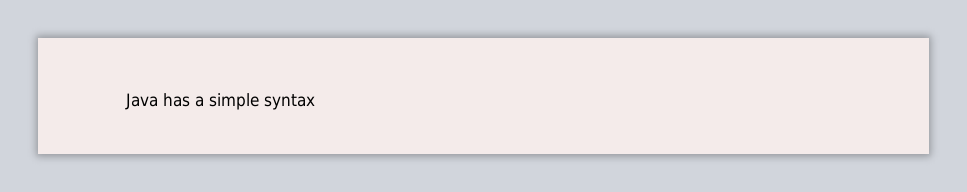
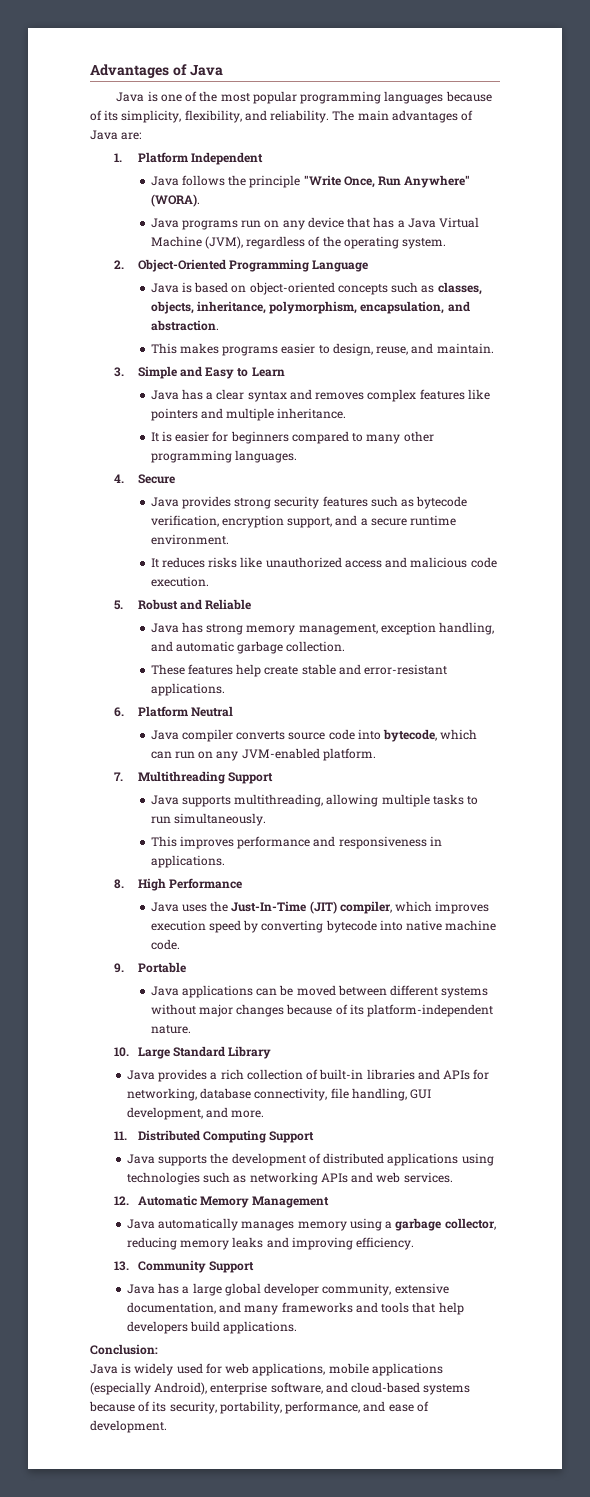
- Java has a simple syntax
+ Advantages of Java
+ Java is one of the most popular programming languages because of its simplicity, flexibility, and reliability. The main advantages of Java are:
+ 1. Platform Independent
+ Java follows the principle "Write Once, Run Anywhere" (WORA).
+ Java programs run on any device that has a Java Virtual Machine (JVM), regardless of the operating system.
+ 2. Object-Oriented Programming Language
+ Java is based on object-oriented concepts such as classes, objects, inheritance, polymorphism, encapsulation, and abstraction.
+ This makes programs easier to design, reuse, and maintain.
+ 3. Simple and Easy to Learn
+ Java has a clear syntax and removes complex features like pointers and multiple inheritance.
+ It is easier for beginners compared to many other programming languages.
+ 4. Secure
+ Java provides strong security features such as bytecode verification, encryption support, and a secure runtime environment.
+ It reduces risks like unauthorized access and malicious code execution.
+ 5. Robust and Reliable
+ Java has strong memory management, exception handling, and automatic garbage collection.
+ These features help create stable and error-resistant applications.
+ 6. Platform Neutral
+ Java compiler converts source code into bytecode, which can run on any JVM-enabled platform.
+ 7. Multithreading Support
+ Java supports multithreading, allowing multiple tasks to run simultaneously.
+ This improves performance and responsiveness in applications.
+ 8. High Performance
+ Java uses the Just-In-Time (JIT) compiler, which improves execution speed by converting bytecode into native machine code.
+ 9. Portable
+ Java applications can be moved between different systems without major changes because of its platform-independent nature.
+ 10. Large Standard Library
+ Java provides a rich collection of built-in libraries and APIs for networking, database connectivity, file handling, GUI development, and more.
+ 11. Distributed Computing Support
+ Java supports the development of distributed applications using technologies such as networking APIs and web services.
+ 12. Automatic Memory Management
+ Java automatically manages memory using a garbage collector, reducing memory leaks and improving efficiency.
+ 13. Community Support
+ Java has a large global developer community, extensive documentation, and many frameworks and tools that help developers build applications.
+ Conclusion:
+ Java is widely used for web applications, mobile applications (especially Android), enterprise software, and cloud-based systems because of its security, portability, performance, and ease of development.

